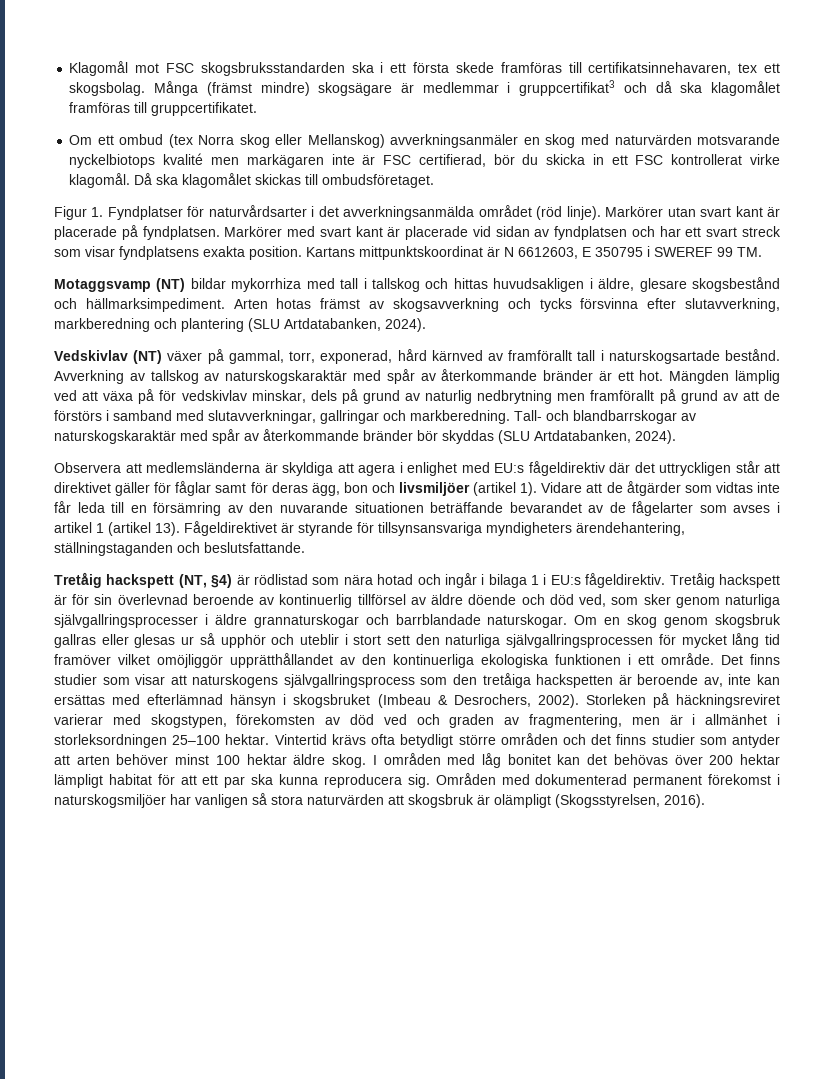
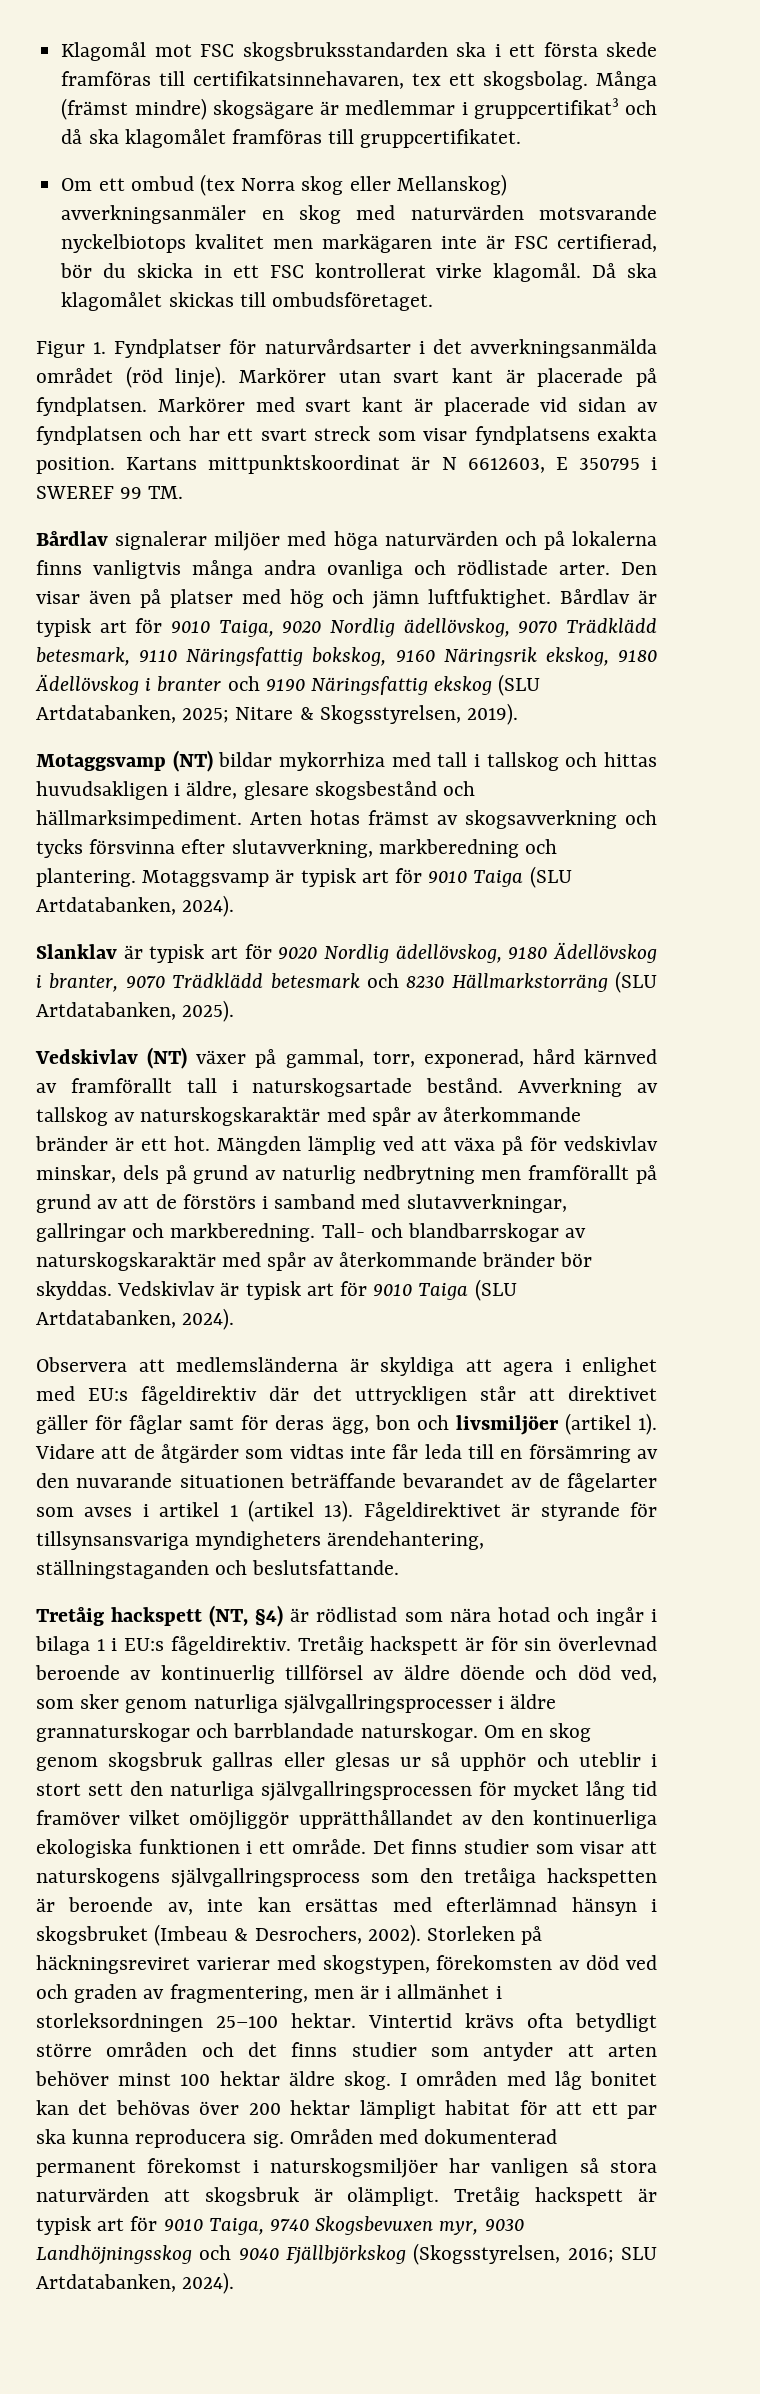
- Om ett ombud (tex Norra skog eller Mellanskog) avverkningsanmäler en skog med naturvärden motsvarande nyckelbiotops kvalité men markägaren inte är FSC certifierad, bör du skicka in ett FSC kontrollerat virke klagomål.
+ Om ett ombud (tex Norra skog eller Mellanskog) avverkningsanmäler en skog med naturvärden motsvarande nyckelbiotops kvalitet men markägaren inte är FSC certifierad, bör du skicka in ett FSC kontrollerat virke klagomål.
+ Bårdlav signalerar miljöer med höga naturvärden och på lokalerna finns vanligtvis många andra ovanliga och rödlistade arter. Den visar även på platser med hög och jämn luftfuktighet. Bårdlav är typisk art för 9010 Taiga, 9020 Nordlig ädellövskog, 9070 Trädklädd betesmark, 9110 Näringsfattig bokskog, 9160 Näringsrik ekskog, 9180 Ädellövskog i branter och 9190 Näringsfattig ekskog (SLU Artdatabanken, 2025; Nitare & Skogsstyrelsen, 2019).
- Arten hotas främst av skogsavverkning och tycks försvinna efter slutavverkning, markberedning och plantering (SLU Artdatabanken, 2024).
+ Arten hotas främst av skogsavverkning och tycks försvinna efter slutavverkning, markberedning och plantering. Motaggsvamp är typisk art för 9010 Taiga (SLU Artdatabanken, 2024).
+ Slanklav är typisk art för 9020 Nordlig ädellövskog, 9180 Ädellövskog i branter, 9070 Trädklädd betesmark och 8230 Hällmarkstorräng (SLU Artdatabanken, 2025).
- Tall- och blandbarrskogar av naturskogskaraktär med spår av återkommande bränder bör skyddas (SLU Artdatabanken, 2024).
+ Tall- och blandbarrskogar av naturskogskaraktär med spår av återkommande bränder bör skyddas. Vedskivlav är typisk art för 9010 Taiga (SLU Artdatabanken, 2024).
- Områden med dokumenterad permanent förekomst i naturskogsmiljöer har vanligen så stora naturvärden att skogsbruk är olämpligt (Skogsstyrelsen, 2016).
+ Områden med dokumenterad permanent förekomst i naturskogsmiljöer har vanligen så stora naturvärden att skogsbruk är olämpligt. Tretåig hackspett är typisk art för 9010 Taiga, 9740 Skogsbevuxen myr, 9030 Landhöjningsskog och 9040 Fjällbjörkskog (Skogsstyrelsen, 2016; SLU Artdatabanken, 2024).

